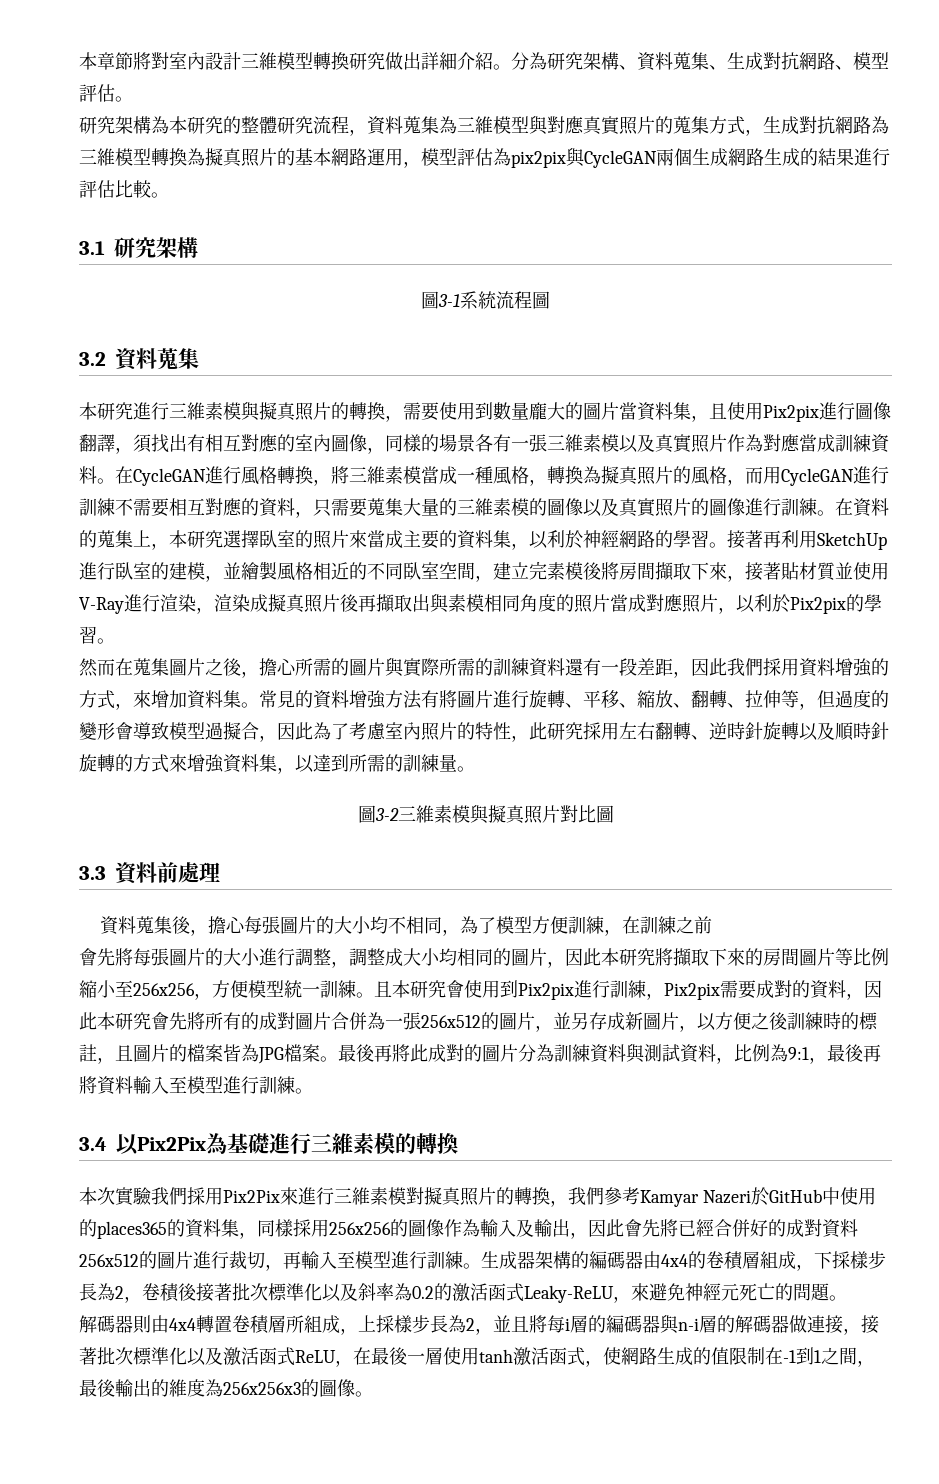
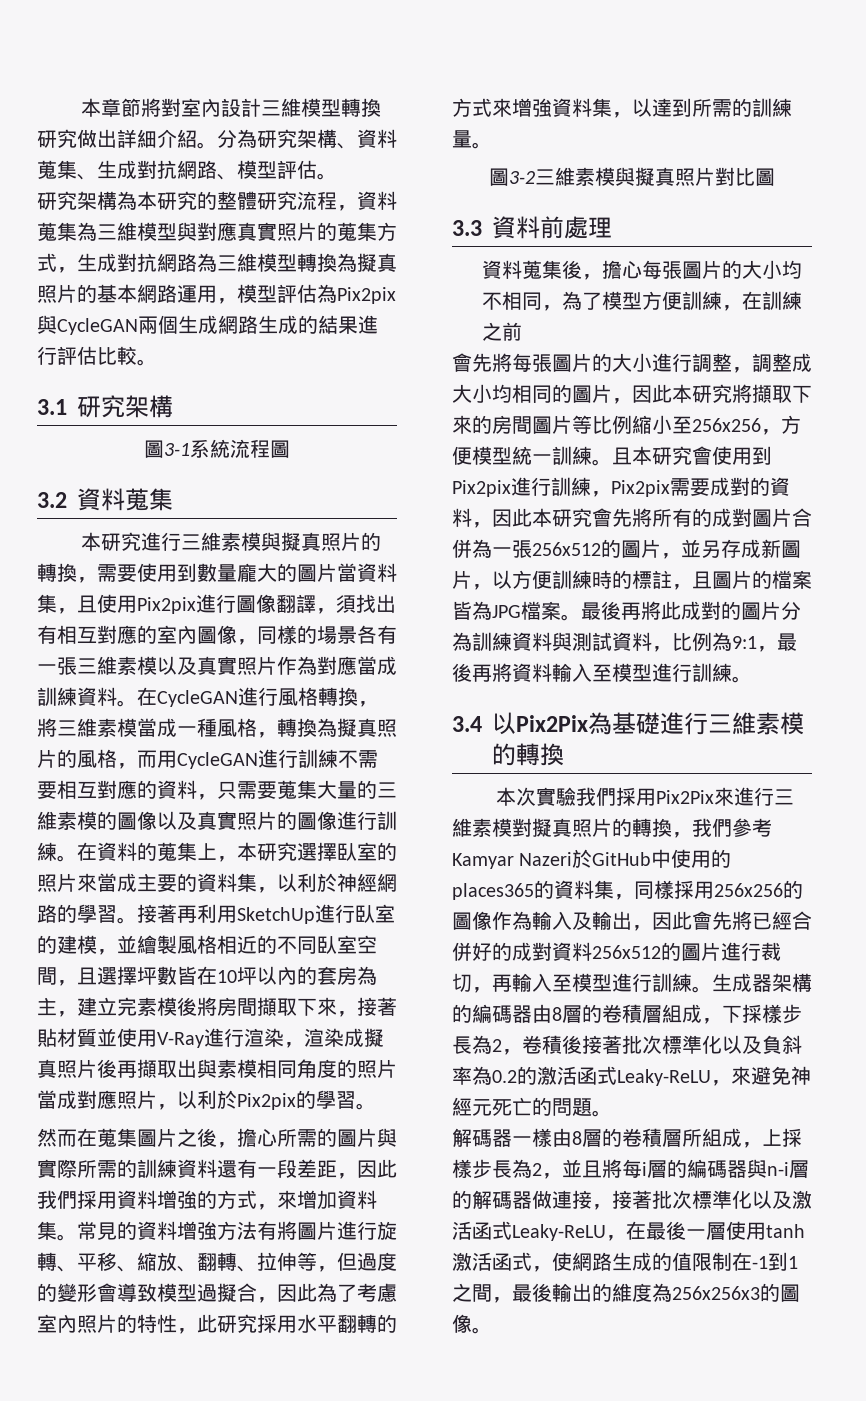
- 研究架構為本研究的整體研究流程，資料蒐集為三維模型與對應真實照片的蒐集方式，生成對抗網路為三維模型轉換為擬真照片的基本網路運用，模型評估為pix2pix與CycleGAN兩個生成網路生成的結果進行評估比較。
+ 研究架構為本研究的整體研究流程，資料蒐集為三維模型與對應真實照片的蒐集方式，生成對抗網路為三維模型轉換為擬真照片的基本網路運用，模型評估為Pix2pix與CycleGAN兩個生成網路生成的結果進行評估比較。
- 接著再利用SketchUp進行臥室的建模，並繪製風格相近的不同臥室空間，建立完素模後將房間擷取下來，接著貼材質並使用V-Ray進行渲染，渲染成擬真照片後再擷取出與素模相同角度的照片當成對應照片，以利於Pix2pix的學習。
+ 接著再利用SketchUp進行臥室的建模，並繪製風格相近的不同臥室空間，且選擇坪數皆在10坪以內的套房為主，建立完素模後將房間擷取下來，接著貼材質並使用V-Ray進行渲染，渲染成擬真照片後再擷取出與素模相同角度的照片當成對應照片，以利於Pix2pix的學習。
- 常見的資料增強方法有將圖片進行旋轉、平移、縮放、翻轉、拉伸等，但過度的變形會導致模型過擬合，因此為了考慮室內照片的特性，此研究採用左右翻轉、逆時針旋轉以及順時針旋轉的方式來增強資料集，以達到所需的訓練量。
+ 常見的資料增強方法有將圖片進行旋轉、平移、縮放、翻轉、拉伸等，但過度的變形會導致模型過擬合，因此為了考慮室內照片的特性，此研究採用水平翻轉的方式來增強資料集，以達到所需的訓練量。
- 且本研究會使用到Pix2pix進行訓練，Pix2pix需要成對的資料，因此本研究會先將所有的成對圖片合併為一張256x512的圖片，並另存成新圖片，以方便之後訓練時的標註，且圖片的檔案皆為JPG檔案。
+ 且本研究會使用到Pix2pix進行訓練，Pix2pix需要成對的資料，因此本研究會先將所有的成對圖片合併為一張256x512的圖片，並另存成新圖片，以方便訓練時的標註，且圖片的檔案皆為JPG檔案。
- 生成器架構的編碼器由4x4的卷積層組成，下採樣步長為2，卷積後接著批次標準化以及斜率為0.2的激活函式Leaky-ReLU，來避免神經元死亡的問題。
+ 生成器架構的編碼器由8層的卷積層組成，下採樣步長為2，卷積後接著批次標準化以及負斜率為0.2的激活函式Leaky-ReLU，來避免神經元死亡的問題。
- 解碼器則由4x4轉置卷積層所組成，上採樣步長為2，並且將每i層的編碼器與n-i層的解碼器做連接，接著批次標準化以及激活函式ReLU，在最後一層使用tanh激活函式，使網路生成的值限制在-1到1之間，最後輸出的維度為256x256x3的圖像。
+ 解碼器一樣由8層的卷積層所組成，上採樣步長為2，並且將每i層的編碼器與n-i層的解碼器做連接，接著批次標準化以及激活函式Leaky-ReLU，在最後一層使用tanh激活函式，使網路生成的值限制在-1到1之間，最後輸出的維度為256x256x3的圖像。

